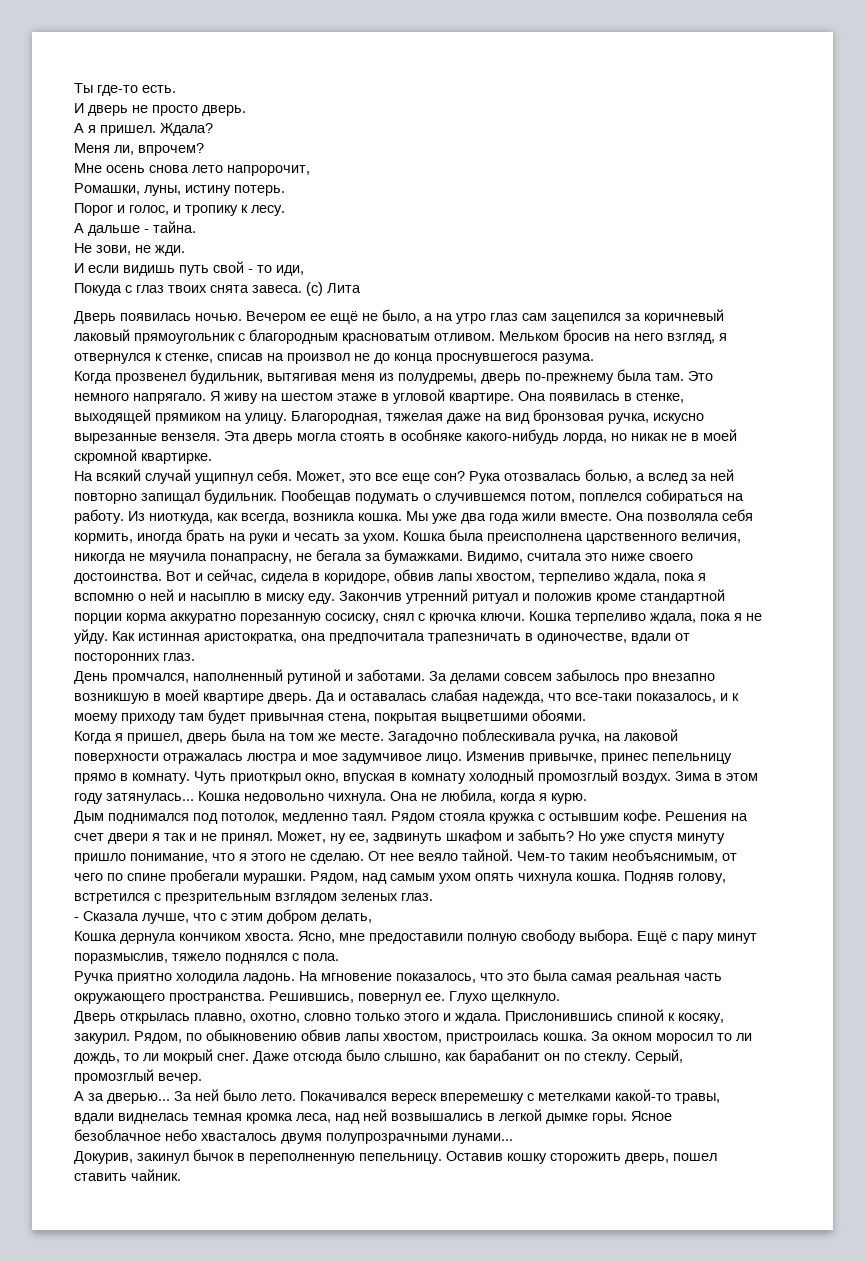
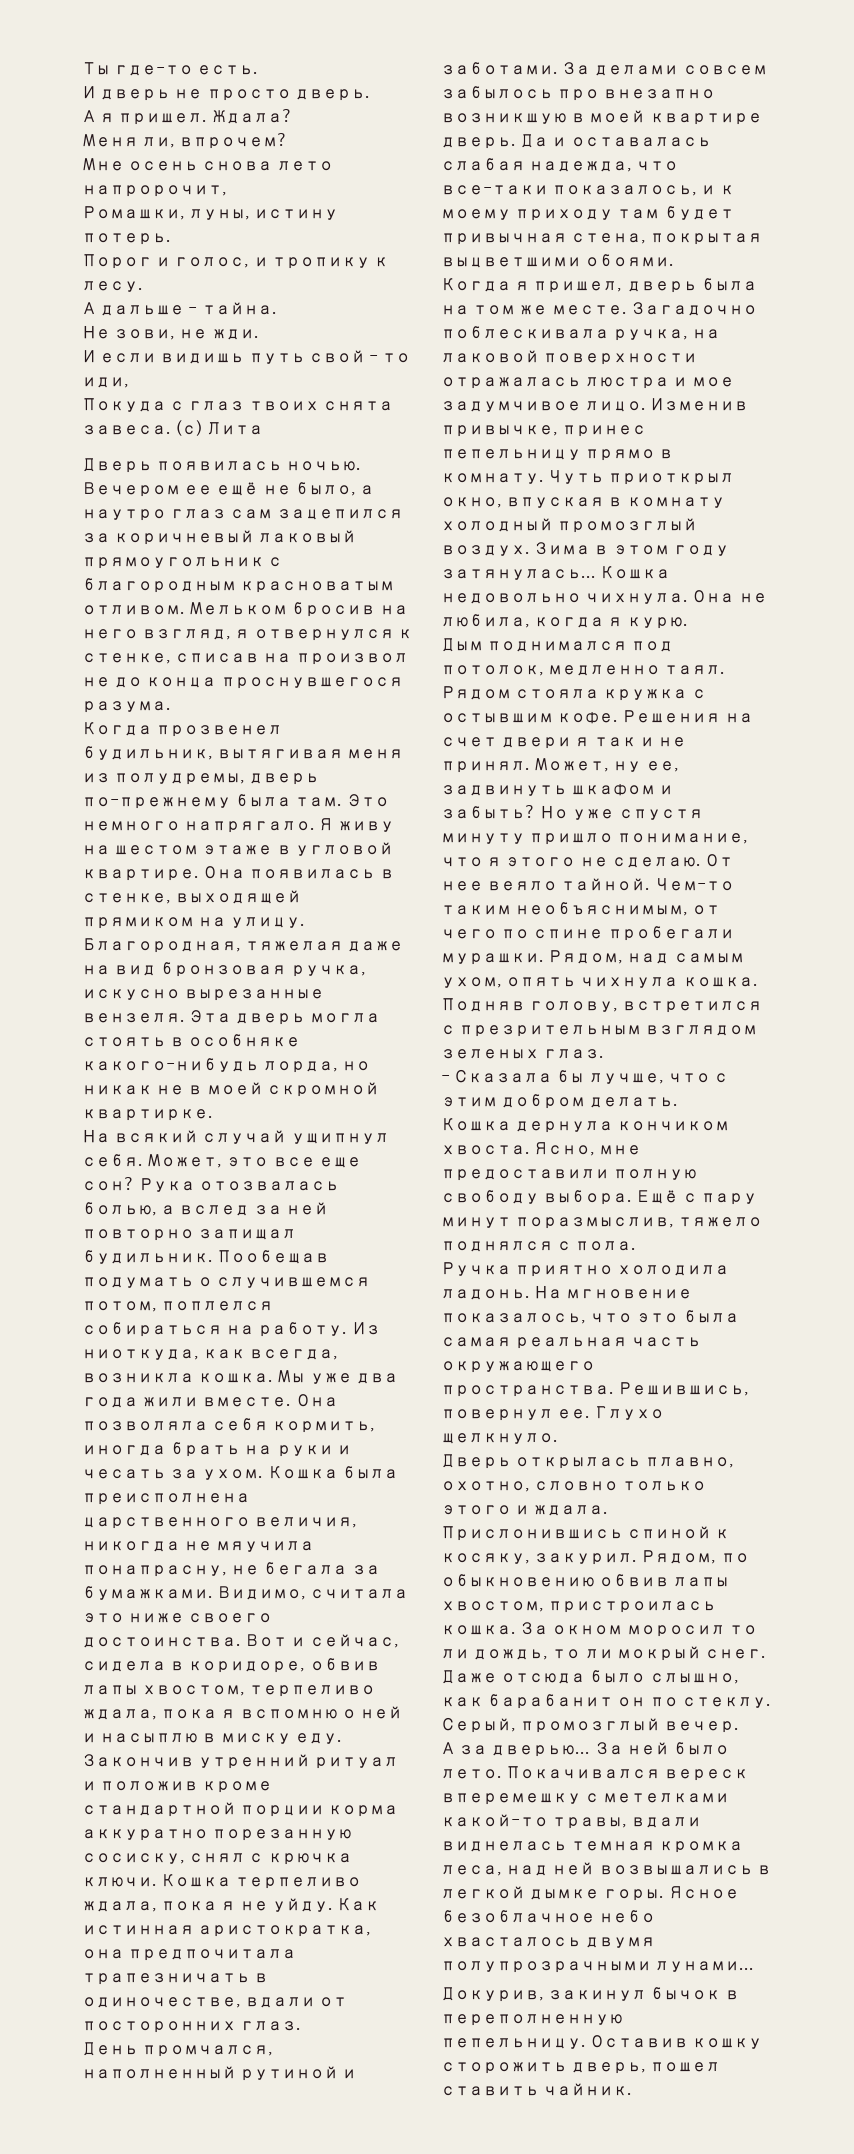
- Вечером ее ещё не было, а на утро глаз сам зацепился за коричневый лаковый прямоугольник с благородным красноватым отливом.
+ Вечером ее ещё не было, а наутро глаз сам зацепился за коричневый лаковый прямоугольник с благородным красноватым отливом.
- Рядом, над самым ухом опять чихнула кошка.
+ Рядом, над самым ухом, опять чихнула кошка.
- - Сказала лучше, что с этим добром делать,
+ - Сказала бы лучше, что с этим добром делать.

